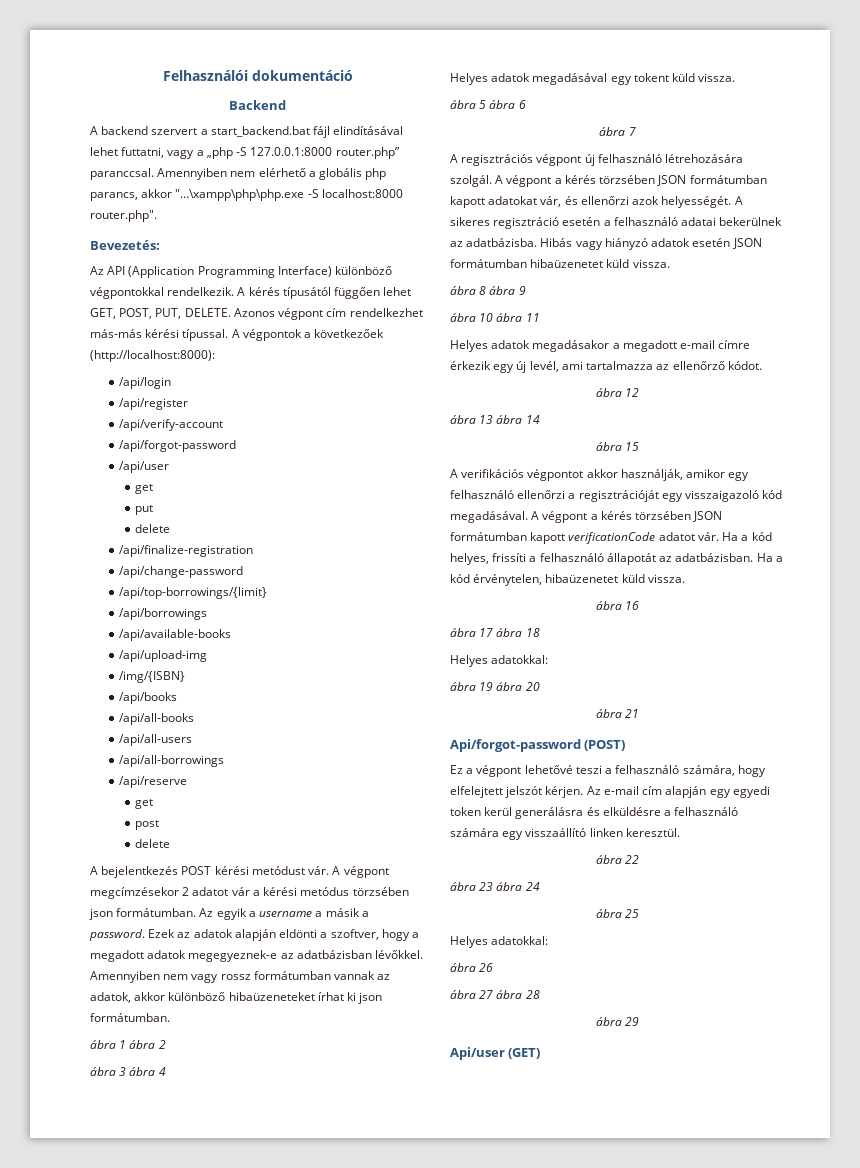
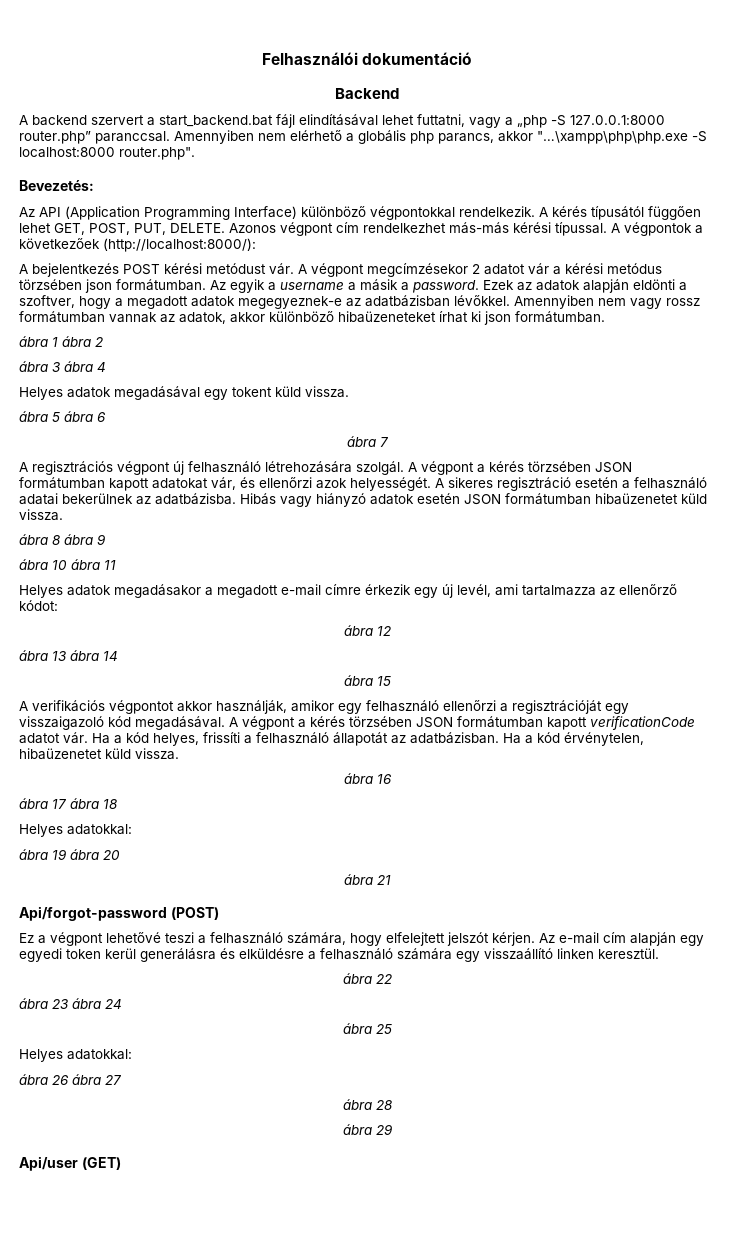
- A végpontok a következőek (http://localhost:8000):
- /api/login
- /api/register
- /api/verify-account
- /api/forgot-password
- /api/user
- get
- put
- delete
- /api/finalize-registration
- /api/change-password
- /api/top-borrowings/{limit}
- /api/borrowings
- /api/available-books
- /api/upload-img
- /img/{ISBN}
- /api/books
- /api/all-books
- /api/all-users
- /api/all-borrowings
- /api/reserve
- get
- post
- delete
+ A végpontok a következőek (http://localhost:8000/):
- Helyes adatok megadásakor a megadott e-mail címre érkezik egy új levél, ami tartalmazza az ellenőrző kódot.
+ Helyes adatok megadásakor a megadott e-mail címre érkezik egy új levél, ami tartalmazza az ellenőrző kódot:
- ábra 26
- ábra 27 ábra 28
+ ábra 26 ábra 27
+ ábra 28

